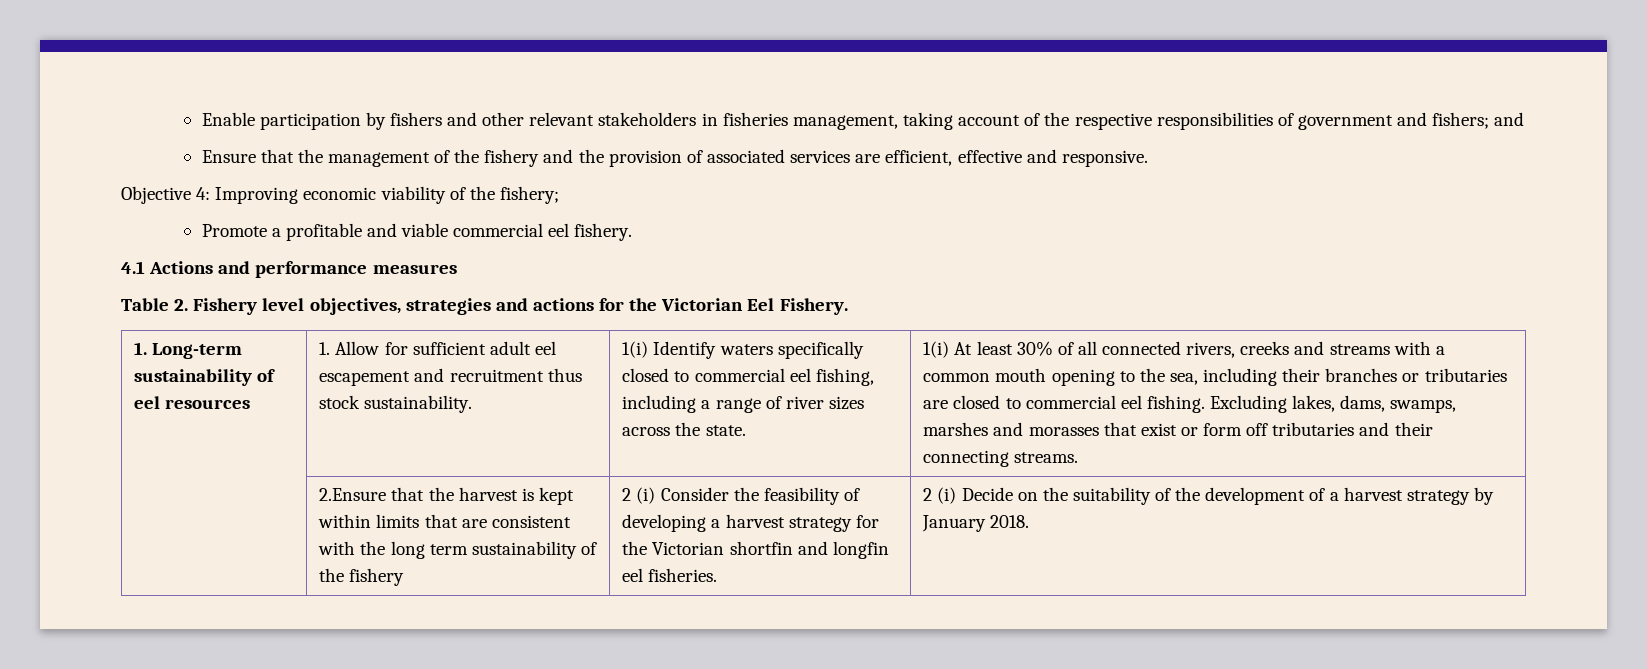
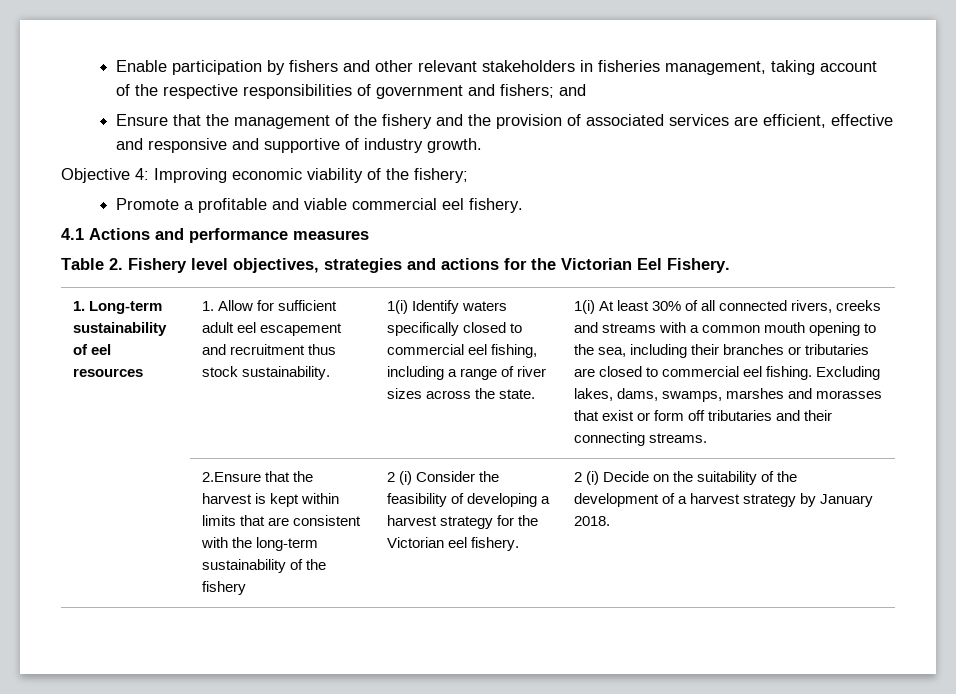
- Ensure that the management of the fishery and the provision of associated services are efficient, effective and responsive.
+ Ensure that the management of the fishery and the provision of associated services are efficient, effective and responsive and supportive of industry growth.
- 2.Ensure that the harvest is kept within limits that are consistent with the long term sustainability of the fishery
+ 2.Ensure that the harvest is kept within limits that are consistent with the long-term sustainability of the fishery
- 2 (i) Consider the feasibility of developing a harvest strategy for the Victorian shortfin and longfin eel fisheries.
+ 2 (i) Consider the feasibility of developing a harvest strategy for the Victorian eel fishery.

